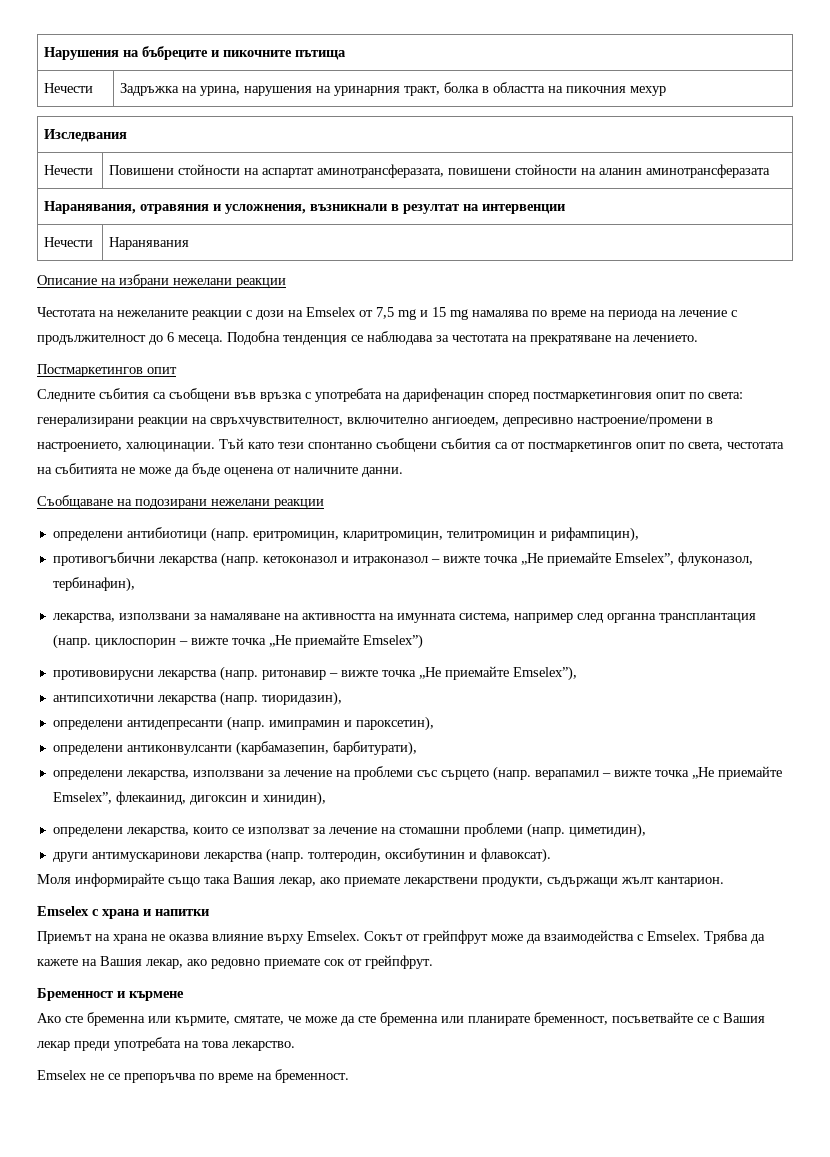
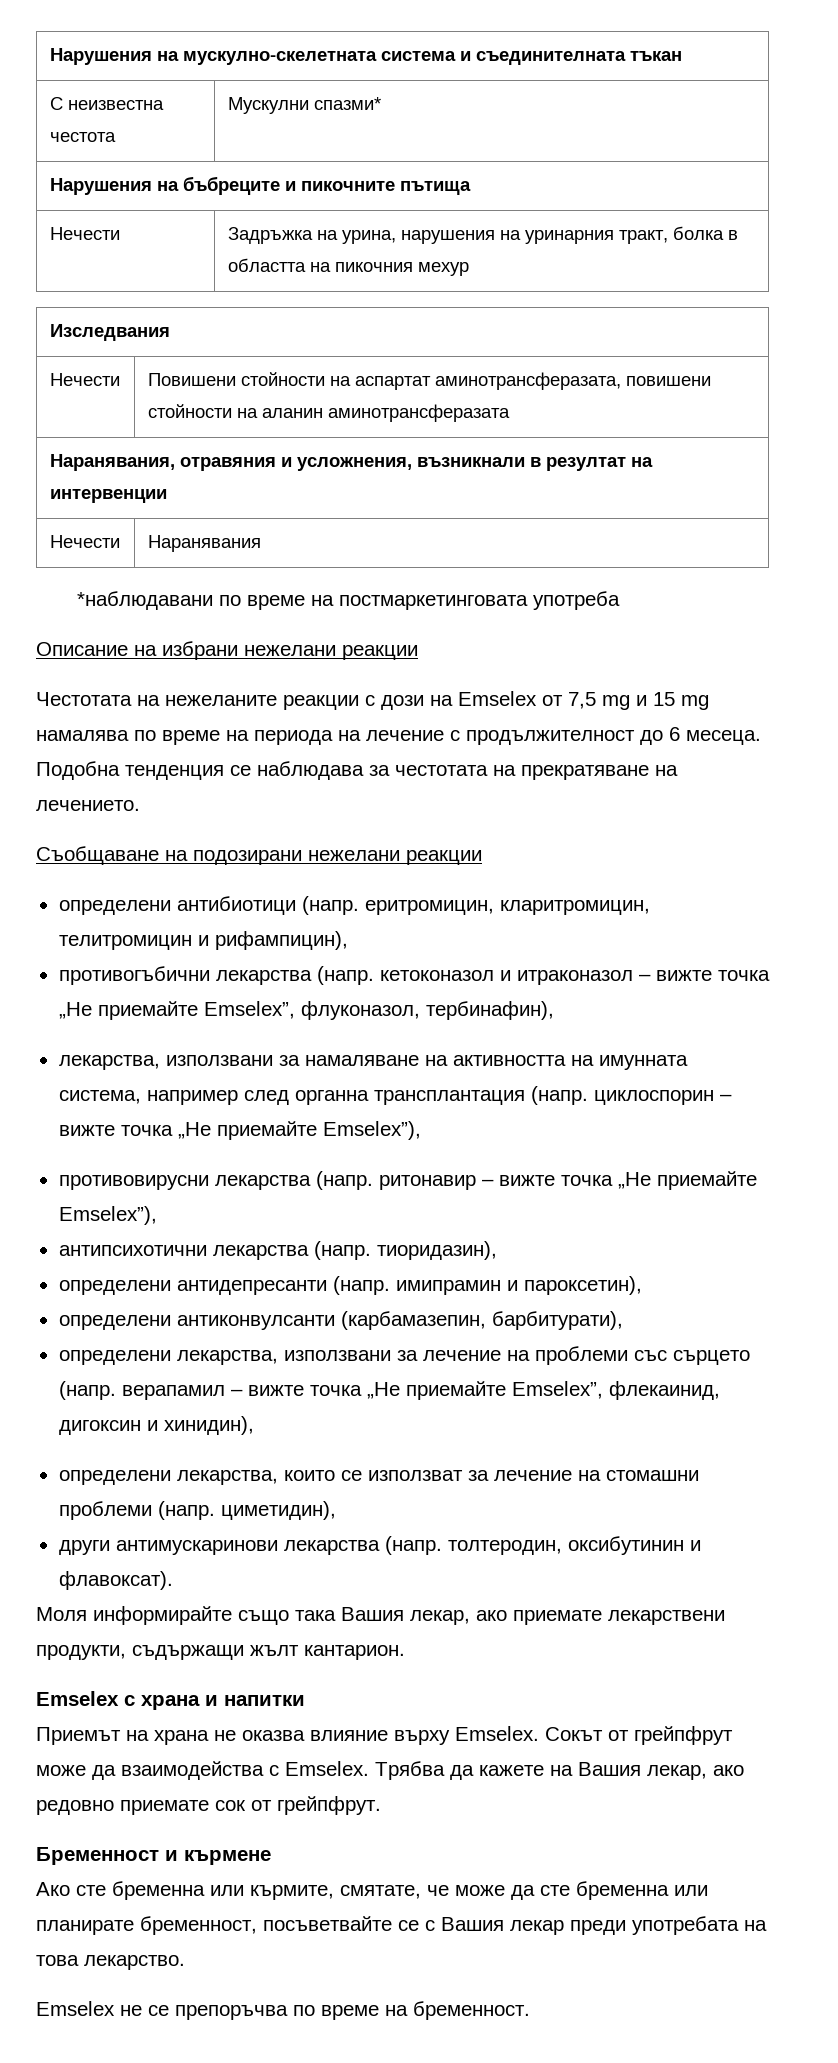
+ Нарушения на мускулно-скелетната система и съединителната тъкан
+ С неизвестна честота | Мускулни спазми*
+ *наблюдавани по време на постмаркетинговата употреба
- Постмаркетингов опит
- Следните събития са съобщени във връзка с употребата на дарифенацин според постмаркетинговия опит по света: генерализирани реакции на свръхчувствителност, включително ангиоедем, депресивно настроение/промени в настроението, халюцинации. Тъй като тези спонтанно съобщени събития са от постмаркетингов опит по света, честотата на събитията не може да бъде оценена от наличните данни.
- лекарства, използвани за намаляване на активността на имунната система, например след органна трансплантация (напр. циклоспорин – вижте точка „Не приемайте Emselex”)
+ лекарства, използвани за намаляване на активността на имунната система, например след органна трансплантация (напр. циклоспорин – вижте точка „Не приемайте Emselex”),

